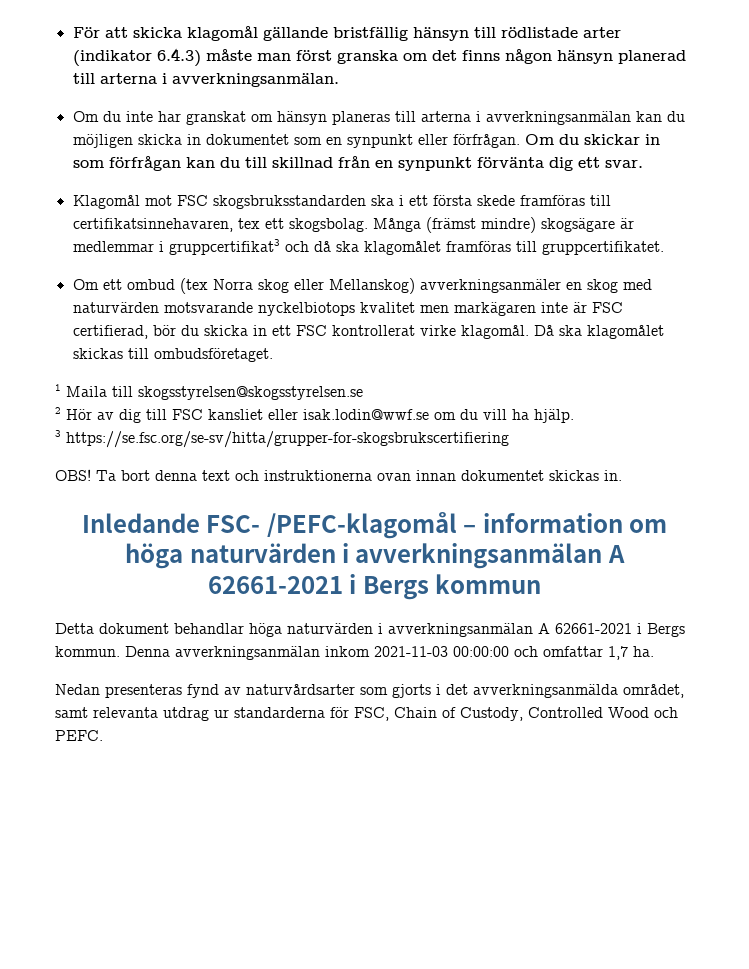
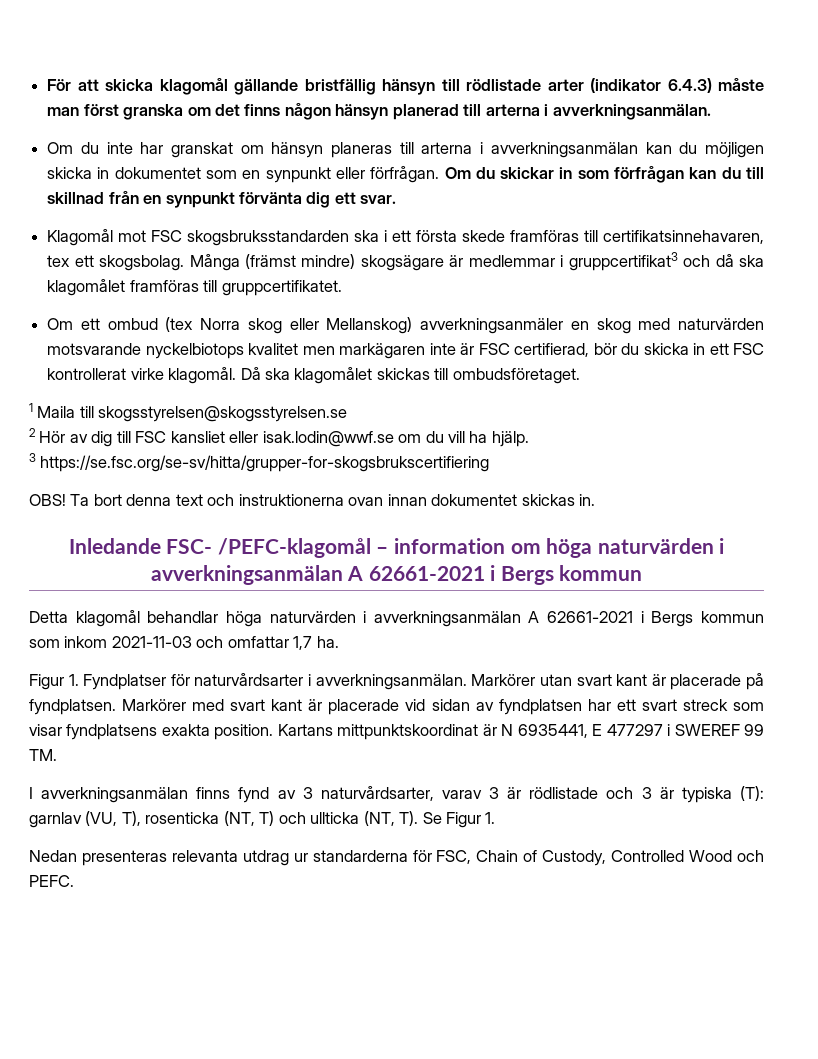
- Detta dokument behandlar höga naturvärden i avverkningsanmälan A 62661-2021 i Bergs kommun. Denna avverkningsanmälan inkom 2021-11-03 00:00:00 och omfattar 1,7 ha.
+ Detta klagomål behandlar höga naturvärden i avverkningsanmälan A 62661-2021 i Bergs kommun som inkom 2021-11-03 och omfattar 1,7 ha.
- Nedan presenteras fynd av naturvårdsarter som gjorts i det avverkningsanmälda området, samt relevanta utdrag ur standarderna för FSC, Chain of Custody, Controlled Wood och PEFC.
+ Figur 1. Fyndplatser för naturvårdsarter i avverkningsanmälan. Markörer utan svart kant är placerade på fyndplatsen. Markörer med svart kant är placerade vid sidan av fyndplatsen har ett svart streck som visar fyndplatsens exakta position. Kartans mittpunktskoordinat är N 6935441, E 477297 i SWEREF 99 TM.
+ I avverkningsanmälan finns fynd av 3 naturvårdsarter, varav 3 är rödlistade och 3 är typiska (T): garnlav (VU, T), rosenticka (NT, T) och ullticka (NT, T). Se Figur 1.
+ Nedan presenteras relevanta utdrag ur standarderna för FSC, Chain of Custody, Controlled Wood och PEFC.

